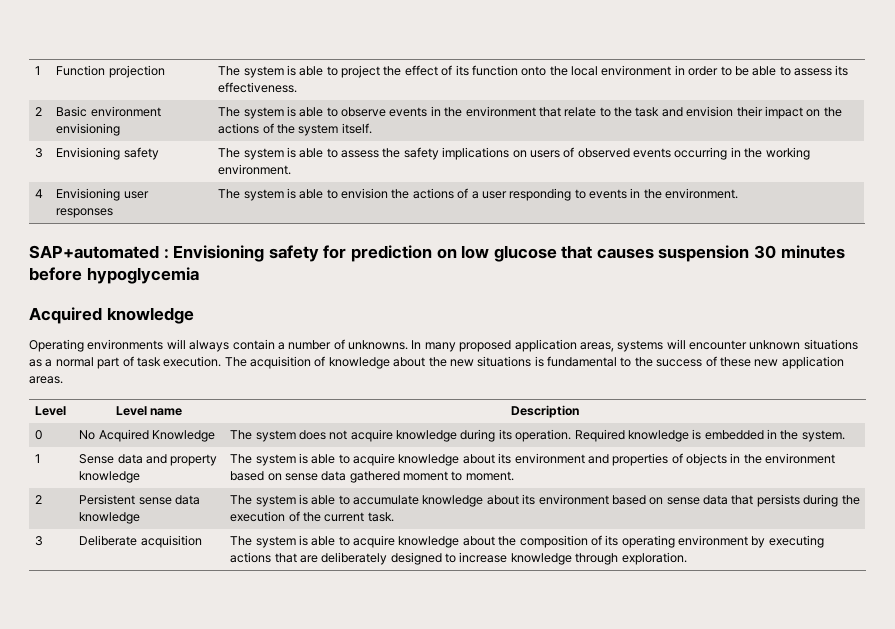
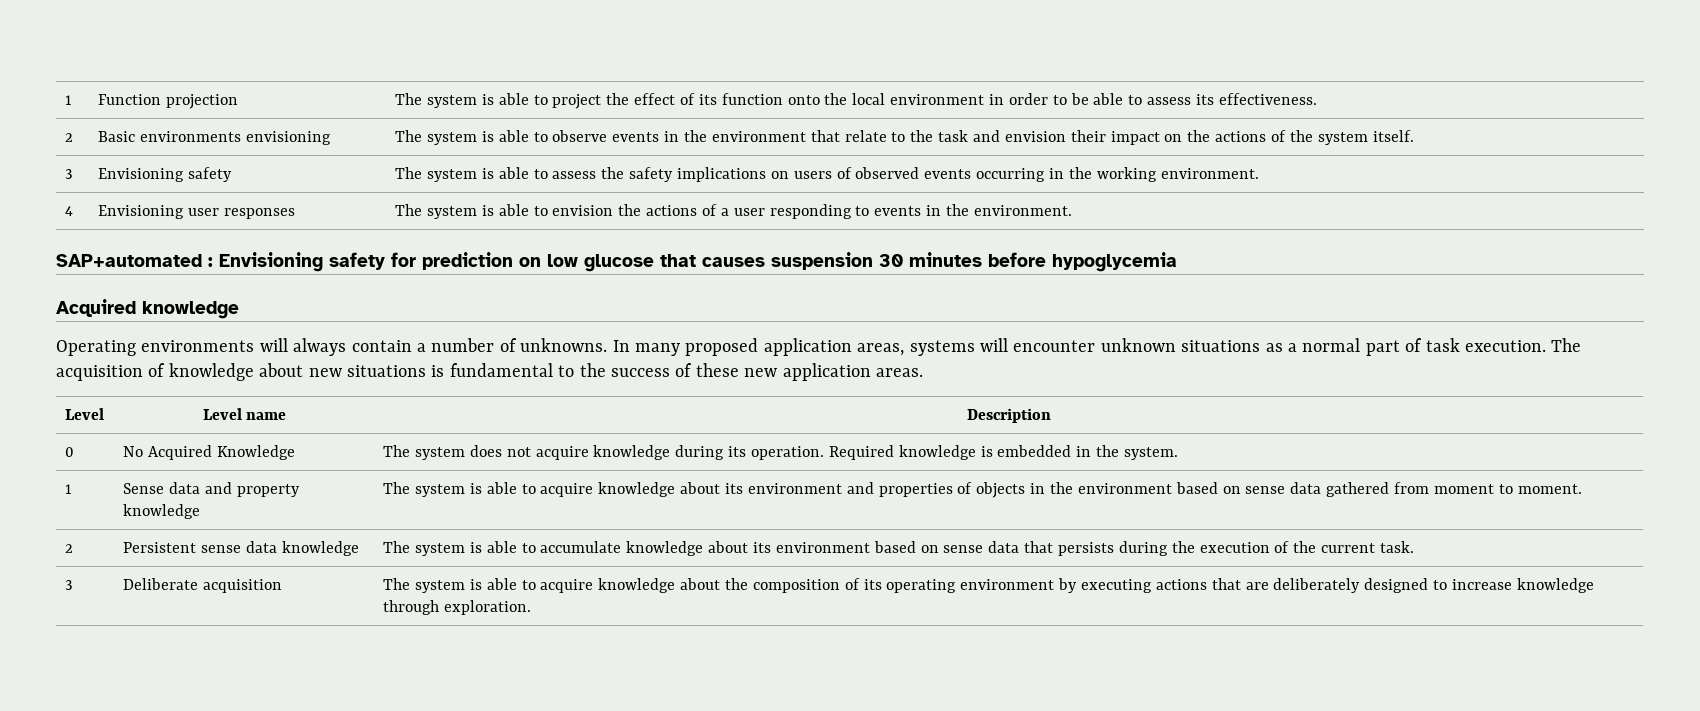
- 2 | Basic environment envisioning | The system is able to observe events in the environment that relate to the task and envision their impact on the actions of the system itself.
+ 2 | Basic environments envisioning | The system is able to observe events in the environment that relate to the task and envision their impact on the actions of the system itself.
- The acquisition of knowledge about the new situations is fundamental to the success of these new application areas.
+ The acquisition of knowledge about new situations is fundamental to the success of these new application areas.
- 1 | Sense data and property knowledge | The system is able to acquire knowledge about its environment and properties of objects in the environment based on sense data gathered moment to moment.
+ 1 | Sense data and property knowledge | The system is able to acquire knowledge about its environment and properties of objects in the environment based on sense data gathered from moment to moment.

